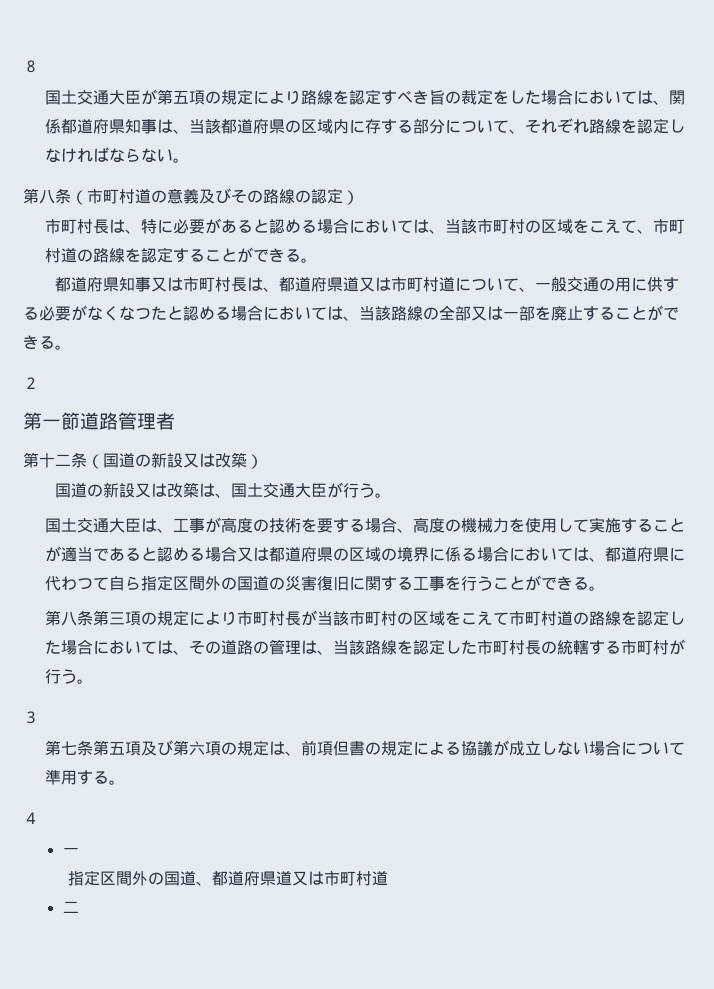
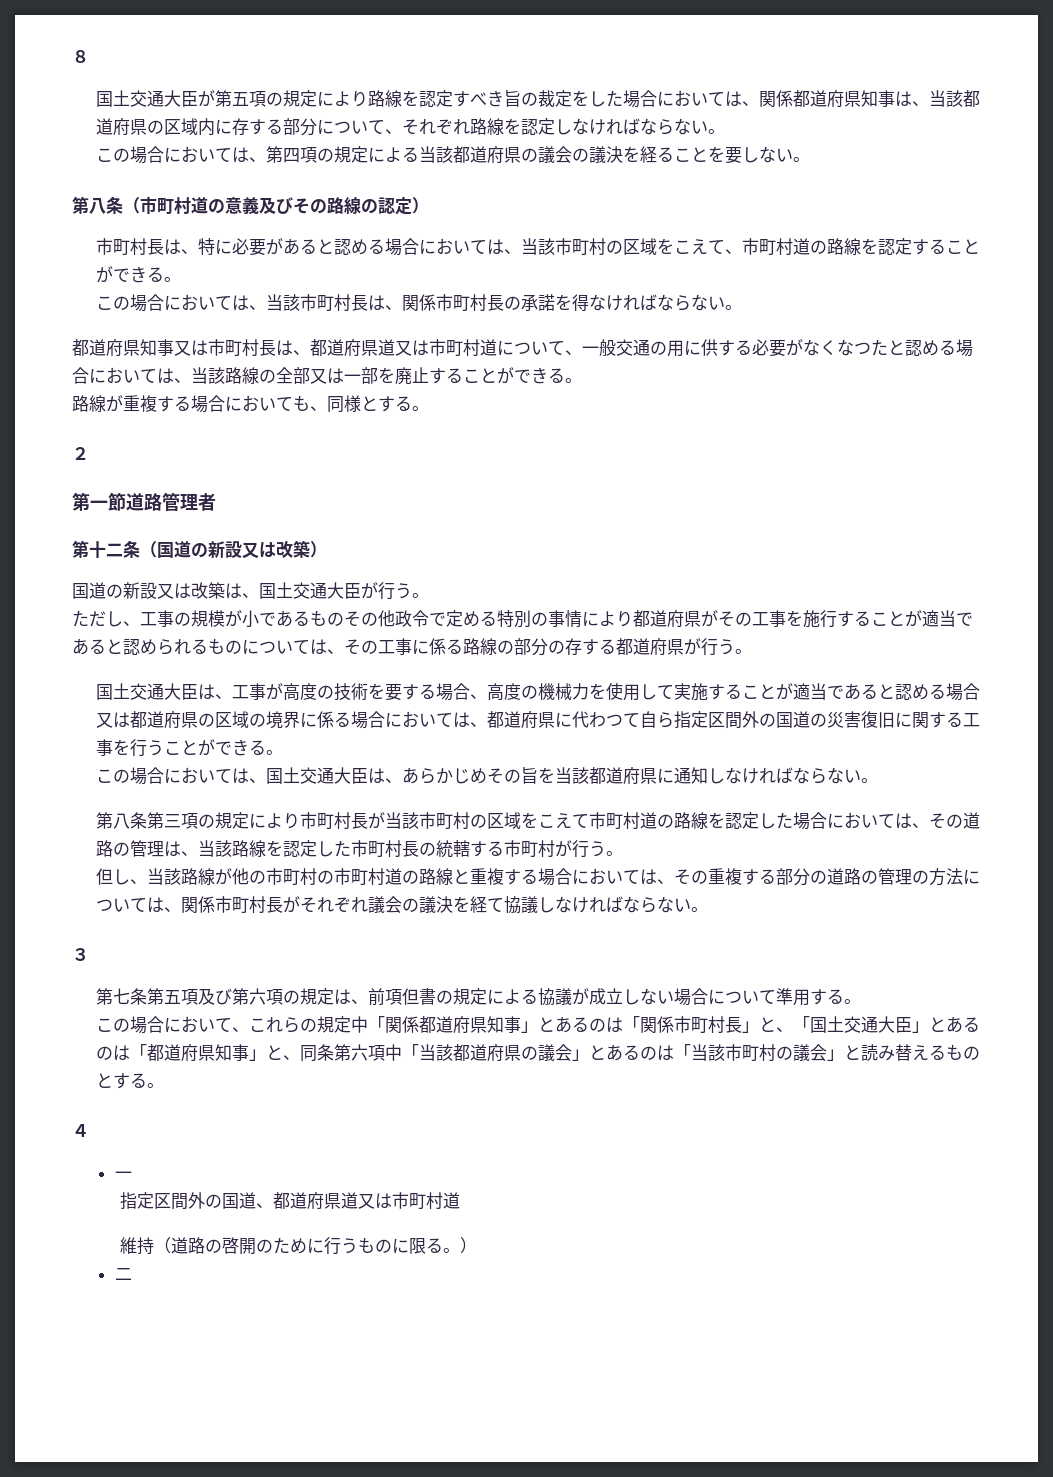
+ この場合においては、第四項の規定による当該都道府県の議会の議決を経ることを要しない。
+ この場合においては、当該市町村長は、関係市町村長の承諾を得なければならない。
+ 路線が重複する場合においても、同様とする。
+ ただし、工事の規模が小であるものその他政令で定める特別の事情により都道府県がその工事を施行することが適当であると認められるものについては、その工事に係る路線の部分の存する都道府県が行う。
+ この場合においては、国土交通大臣は、あらかじめその旨を当該都道府県に通知しなければならない。
+ 但し、当該路線が他の市町村の市町村道の路線と重複する場合においては、その重複する部分の道路の管理の方法については、関係市町村長がそれぞれ議会の議決を経て協議しなければならない。
+ この場合において、これらの規定中「関係都道府県知事」とあるのは「関係市町村長」と、「国土交通大臣」とあるのは「都道府県知事」と、同条第六項中「当該都道府県の議会」とあるのは「当該市町村の議会」と読み替えるものとする。
+ 維持（道路の啓開のために行うものに限る。）

